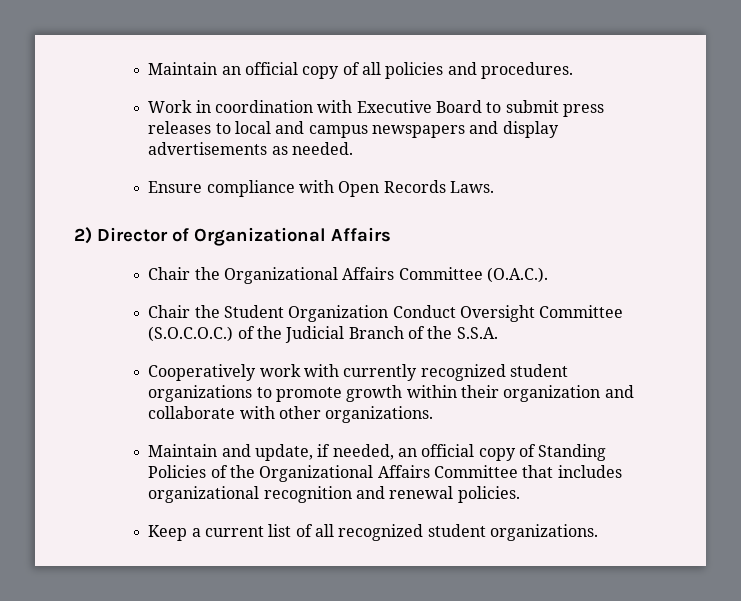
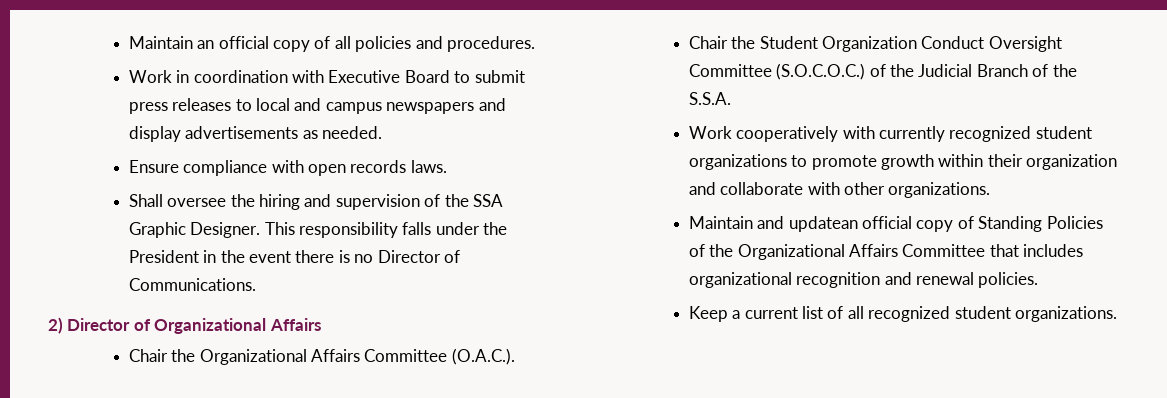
- Ensure compliance with Open Records Laws.
+ Ensure compliance with open records laws.
+ Shall oversee the hiring and supervision of the SSA Graphic Designer. This responsibility falls under the President in the event there is no Director of Communications.
- Cooperatively work with currently recognized student organizations to promote growth within their organization and collaborate with other organizations.
+ Work cooperatively with currently recognized student organizations to promote growth within their organization and collaborate with other organizations.
- Maintain and update, if needed, an official copy of Standing Policies of the Organizational Affairs Committee that includes organizational recognition and renewal policies.
+ Maintain and updatean official copy of Standing Policies of the Organizational Affairs Committee that includes organizational recognition and renewal policies.

